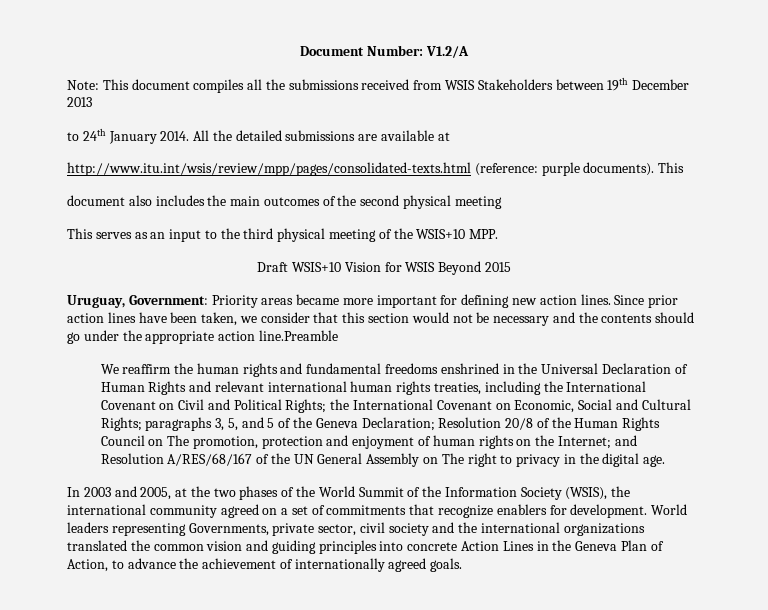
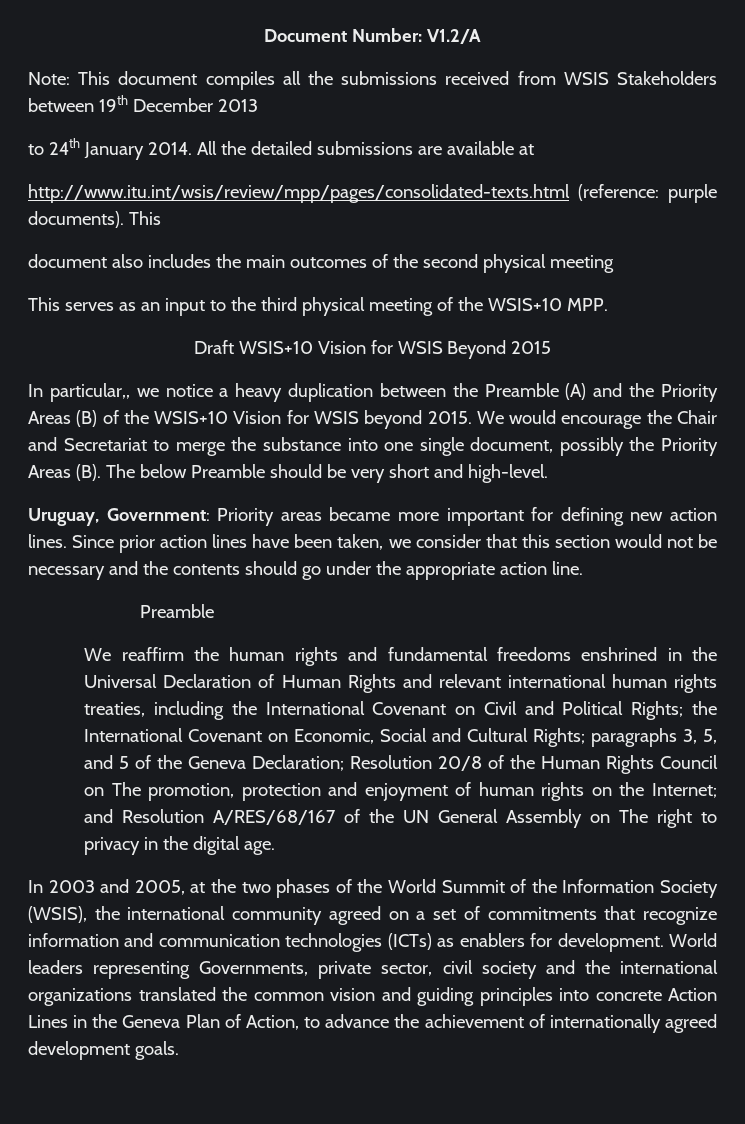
+ In particular,, we notice a heavy duplication between the Preamble (A) and the Priority Areas (B) of the WSIS+10 Vision for WSIS beyond 2015. We would encourage the Chair and Secretariat to merge the substance into one single document, possibly the Priority Areas (B). The below Preamble should be very short and high-level.
- Since prior action lines have been taken, we consider that this section would not be necessary and the contents should go under the appropriate action line.Preamble
+ Since prior action lines have been taken, we consider that this section would not be necessary and the contents should go under the appropriate action line.
+ Preamble
- In 2003 and 2005, at the two phases of the World Summit of the Information Society (WSIS), the international community agreed on a set of commitments that recognize enablers for development.
+ In 2003 and 2005, at the two phases of the World Summit of the Information Society (WSIS), the international community agreed on a set of commitments that recognize information and communication technologies (ICTs) as enablers for development.
- World leaders representing Governments, private sector, civil society and the international organizations translated the common vision and guiding principles into concrete Action Lines in the Geneva Plan of Action, to advance the achievement of internationally agreed goals.
+ World leaders representing Governments, private sector, civil society and the international organizations translated the common vision and guiding principles into concrete Action Lines in the Geneva Plan of Action, to advance the achievement of internationally agreed development goals.

